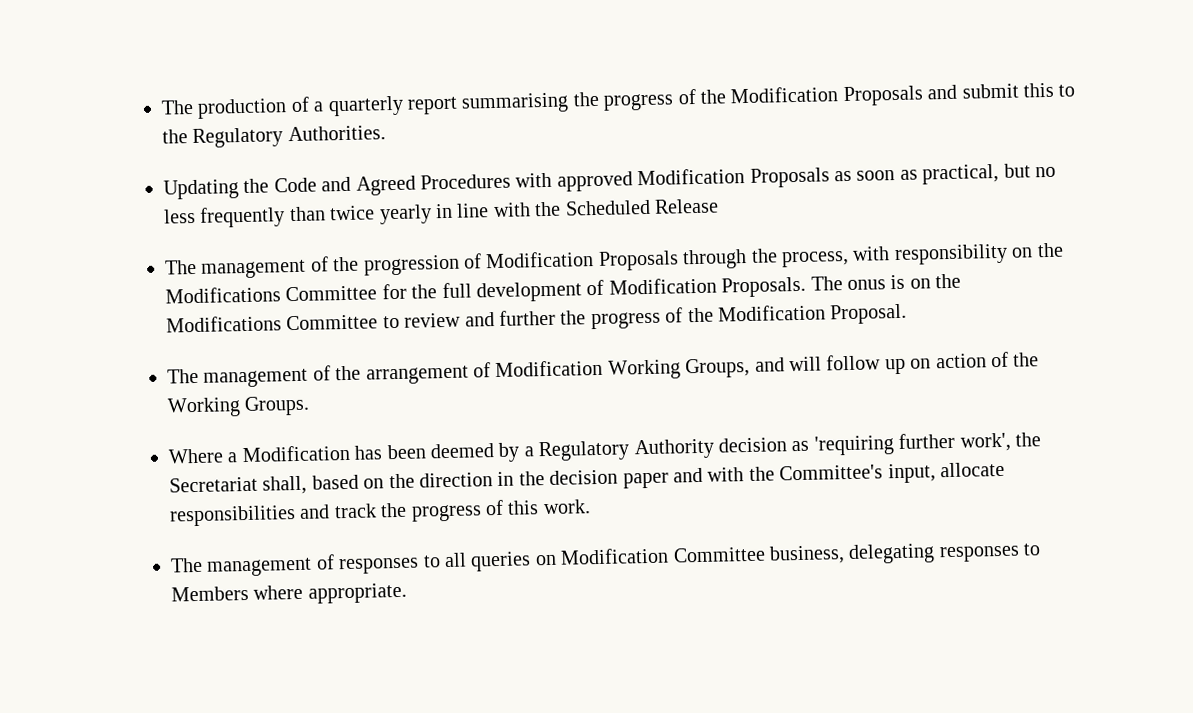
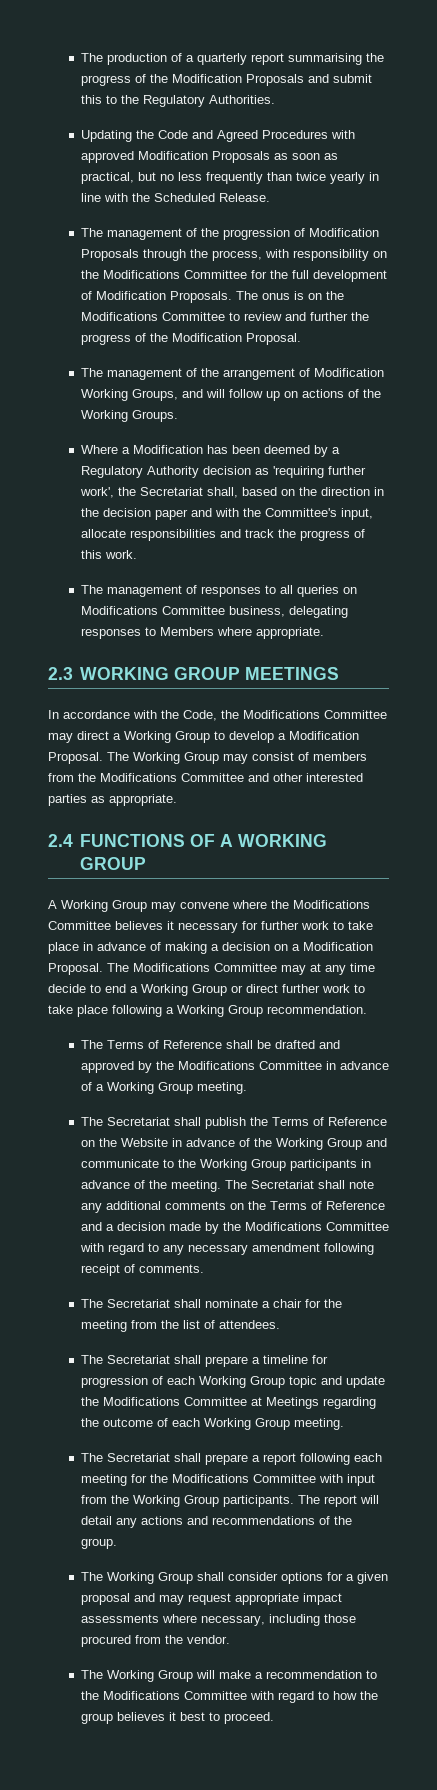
- Updating the Code and Agreed Procedures with approved Modification Proposals as soon as practical, but no less frequently than twice yearly in line with the Scheduled Release
+ Updating the Code and Agreed Procedures with approved Modification Proposals as soon as practical, but no less frequently than twice yearly in line with the Scheduled Release.
- The management of the arrangement of Modification Working Groups, and will follow up on action of the Working Groups.
+ The management of the arrangement of Modification Working Groups, and will follow up on actions of the Working Groups.
- The management of responses to all queries on Modification Committee business, delegating responses to Members where appropriate.
+ The management of responses to all queries on Modifications Committee business, delegating responses to Members where appropriate.
+ 2.3 WORKING GROUP MEETINGS
+ In accordance with the Code, the Modifications Committee may direct a Working Group to develop a Modification Proposal. The Working Group may consist of members from the Modifications Committee and other interested parties as appropriate.
+ 2.4 FUNCTIONS OF A WORKING GROUP
+ A Working Group may convene where the Modifications Committee believes it necessary for further work to take place in advance of making a decision on a Modification Proposal. The Modifications Committee may at any time decide to end a Working Group or direct further work to take place following a Working Group recommendation.
+ The Terms of Reference shall be drafted and approved by the Modifications Committee in advance of a Working Group meeting.
+ The Secretariat shall publish the Terms of Reference on the Website in advance of the Working Group and communicate to the Working Group participants in advance of the meeting. The Secretariat shall note any additional comments on the Terms of Reference and a decision made by the Modifications Committee with regard to any necessary amendment following receipt of comments.
+ The Secretariat shall nominate a chair for the meeting from the list of attendees.
+ The Secretariat shall prepare a timeline for progression of each Working Group topic and update the Modifications Committee at Meetings regarding the outcome of each Working Group meeting.
+ The Secretariat shall prepare a report following each meeting for the Modifications Committee with input from the Working Group participants. The report will detail any actions and recommendations of the group.
+ The Working Group shall consider options for a given proposal and may request appropriate impact assessments where necessary, including those procured from the vendor.
+ The Working Group will make a recommendation to the Modifications Committee with regard to how the group believes it best to proceed.

